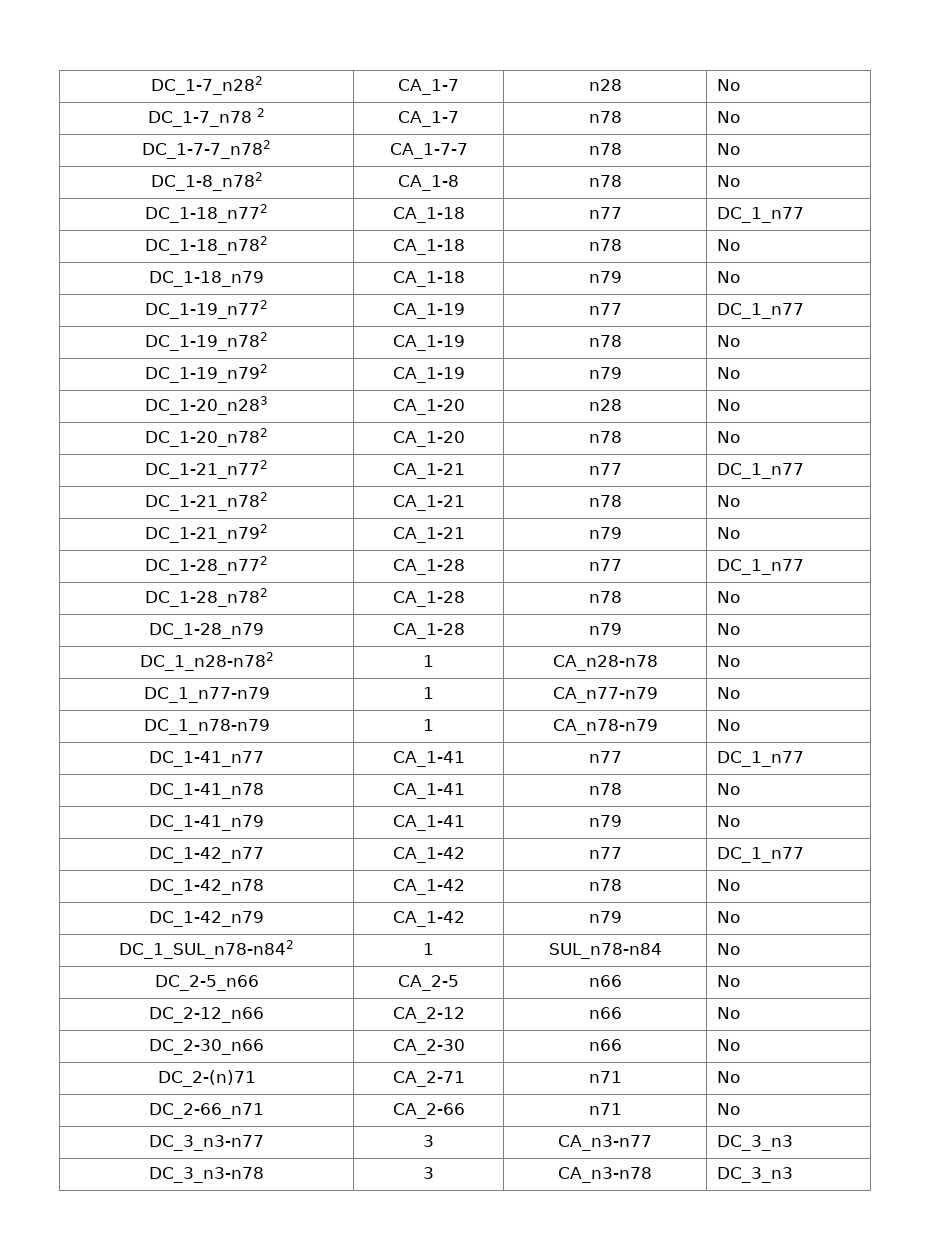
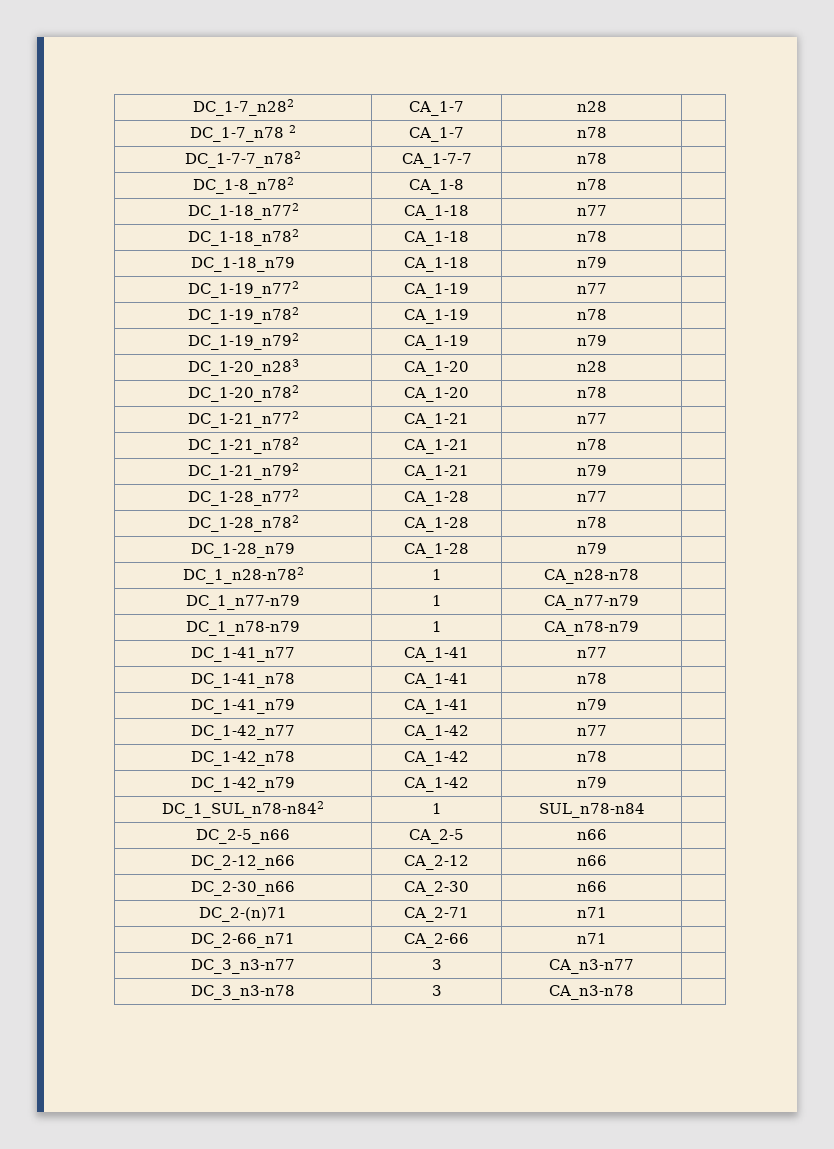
- DC_1-7_n282 | CA_1-7 | n28 | No
+ DC_1-7_n282 | CA_1-7 | n28 |
- DC_1-7_n78 2 | CA_1-7 | n78 | No
+ DC_1-7_n78 2 | CA_1-7 | n78 |
- DC_1-7-7_n782 | CA_1-7-7 | n78 | No
+ DC_1-7-7_n782 | CA_1-7-7 | n78 |
- DC_1-8_n782 | CA_1-8 | n78 | No
+ DC_1-8_n782 | CA_1-8 | n78 |
- DC_1-18_n772 | CA_1-18 | n77 | DC_1_n77
+ DC_1-18_n772 | CA_1-18 | n77 |
- DC_1-18_n782 | CA_1-18 | n78 | No
+ DC_1-18_n782 | CA_1-18 | n78 |
- DC_1-18_n79 | CA_1-18 | n79 | No
+ DC_1-18_n79 | CA_1-18 | n79 |
- DC_1-19_n772 | CA_1-19 | n77 | DC_1_n77
+ DC_1-19_n772 | CA_1-19 | n77 |
- DC_1-19_n782 | CA_1-19 | n78 | No
+ DC_1-19_n782 | CA_1-19 | n78 |
- DC_1-19_n792 | CA_1-19 | n79 | No
+ DC_1-19_n792 | CA_1-19 | n79 |
- DC_1-20_n283 | CA_1-20 | n28 | No
+ DC_1-20_n283 | CA_1-20 | n28 |
- DC_1-20_n782 | CA_1-20 | n78 | No
+ DC_1-20_n782 | CA_1-20 | n78 |
- DC_1-21_n772 | CA_1-21 | n77 | DC_1_n77
+ DC_1-21_n772 | CA_1-21 | n77 |
- DC_1-21_n782 | CA_1-21 | n78 | No
+ DC_1-21_n782 | CA_1-21 | n78 |
- DC_1-21_n792 | CA_1-21 | n79 | No
+ DC_1-21_n792 | CA_1-21 | n79 |
- DC_1-28_n772 | CA_1-28 | n77 | DC_1_n77
+ DC_1-28_n772 | CA_1-28 | n77 |
- DC_1-28_n782 | CA_1-28 | n78 | No
+ DC_1-28_n782 | CA_1-28 | n78 |
- DC_1-28_n79 | CA_1-28 | n79 | No
+ DC_1-28_n79 | CA_1-28 | n79 |
- DC_1_n28-n782 | 1 | CA_n28-n78 | No
+ DC_1_n28-n782 | 1 | CA_n28-n78 |
- DC_1_n77-n79 | 1 | CA_n77-n79 | No
+ DC_1_n77-n79 | 1 | CA_n77-n79 |
- DC_1_n78-n79 | 1 | CA_n78-n79 | No
+ DC_1_n78-n79 | 1 | CA_n78-n79 |
- DC_1-41_n77 | CA_1-41 | n77 | DC_1_n77
+ DC_1-41_n77 | CA_1-41 | n77 |
- DC_1-41_n78 | CA_1-41 | n78 | No
+ DC_1-41_n78 | CA_1-41 | n78 |
- DC_1-41_n79 | CA_1-41 | n79 | No
+ DC_1-41_n79 | CA_1-41 | n79 |
- DC_1-42_n77 | CA_1-42 | n77 | DC_1_n77
+ DC_1-42_n77 | CA_1-42 | n77 |
- DC_1-42_n78 | CA_1-42 | n78 | No
+ DC_1-42_n78 | CA_1-42 | n78 |
- DC_1-42_n79 | CA_1-42 | n79 | No
+ DC_1-42_n79 | CA_1-42 | n79 |
- DC_1_SUL_n78-n842 | 1 | SUL_n78-n84 | No
+ DC_1_SUL_n78-n842 | 1 | SUL_n78-n84 |
- DC_2-5_n66 | CA_2-5 | n66 | No
+ DC_2-5_n66 | CA_2-5 | n66 |
- DC_2-12_n66 | CA_2-12 | n66 | No
+ DC_2-12_n66 | CA_2-12 | n66 |
- DC_2-30_n66 | CA_2-30 | n66 | No
+ DC_2-30_n66 | CA_2-30 | n66 |
- DC_2-(n)71 | CA_2-71 | n71 | No
+ DC_2-(n)71 | CA_2-71 | n71 |
- DC_2-66_n71 | CA_2-66 | n71 | No
+ DC_2-66_n71 | CA_2-66 | n71 |
- DC_3_n3-n77 | 3 | CA_n3-n77 | DC_3_n3
+ DC_3_n3-n77 | 3 | CA_n3-n77 |
- DC_3_n3-n78 | 3 | CA_n3-n78 | DC_3_n3
+ DC_3_n3-n78 | 3 | CA_n3-n78 |

